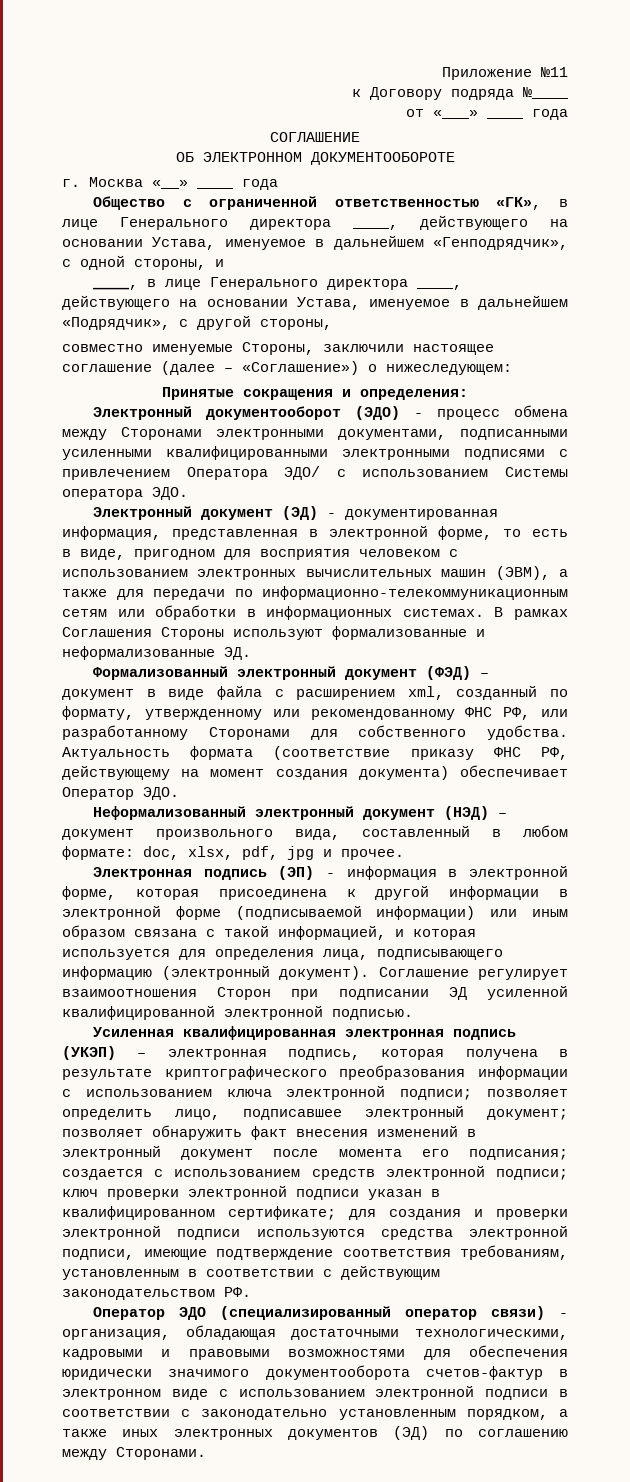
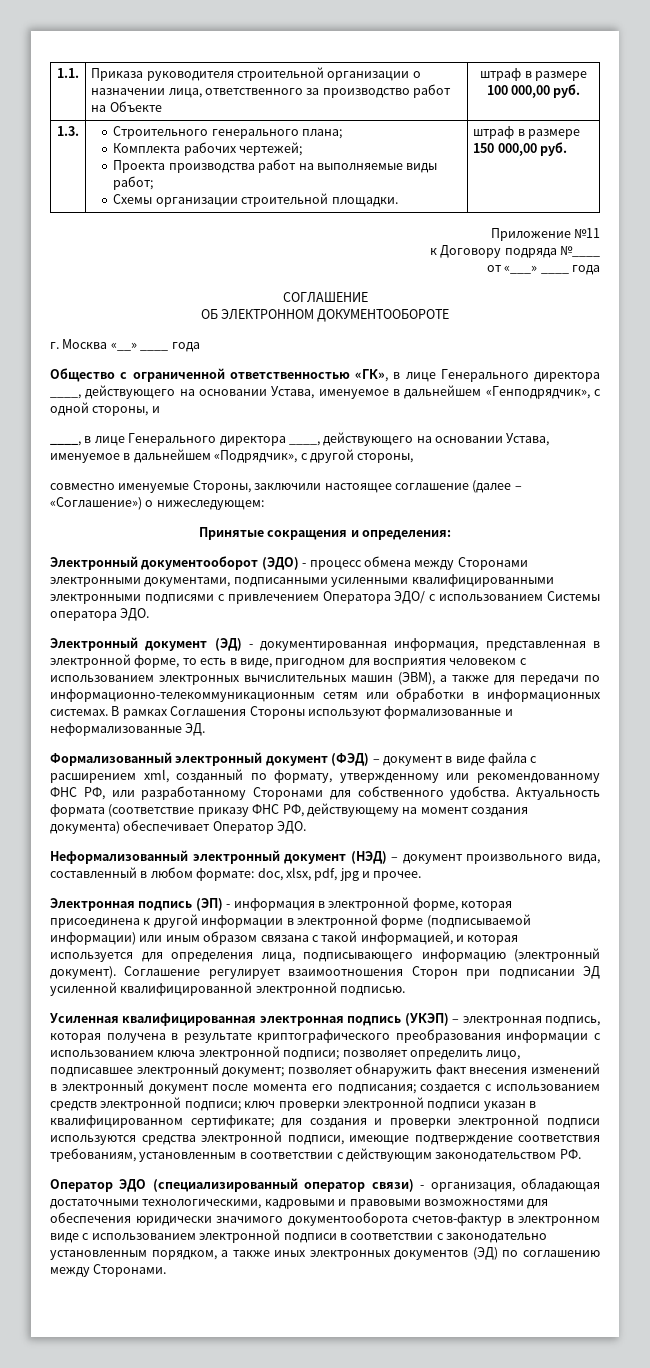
+ 1.1. | Приказа руководителя строительной организации о назначении лица, ответственного за производство работ на Объекте | штраф в размере 100 000,00 руб.
+ 1.3. | Строительного генерального плана;
+ Комплекта рабочих чертежей;
+ Проекта производства работ на выполняемые виды работ;
+ Схемы организации строительной площадки. | штраф в размере 150 000,00 руб.

